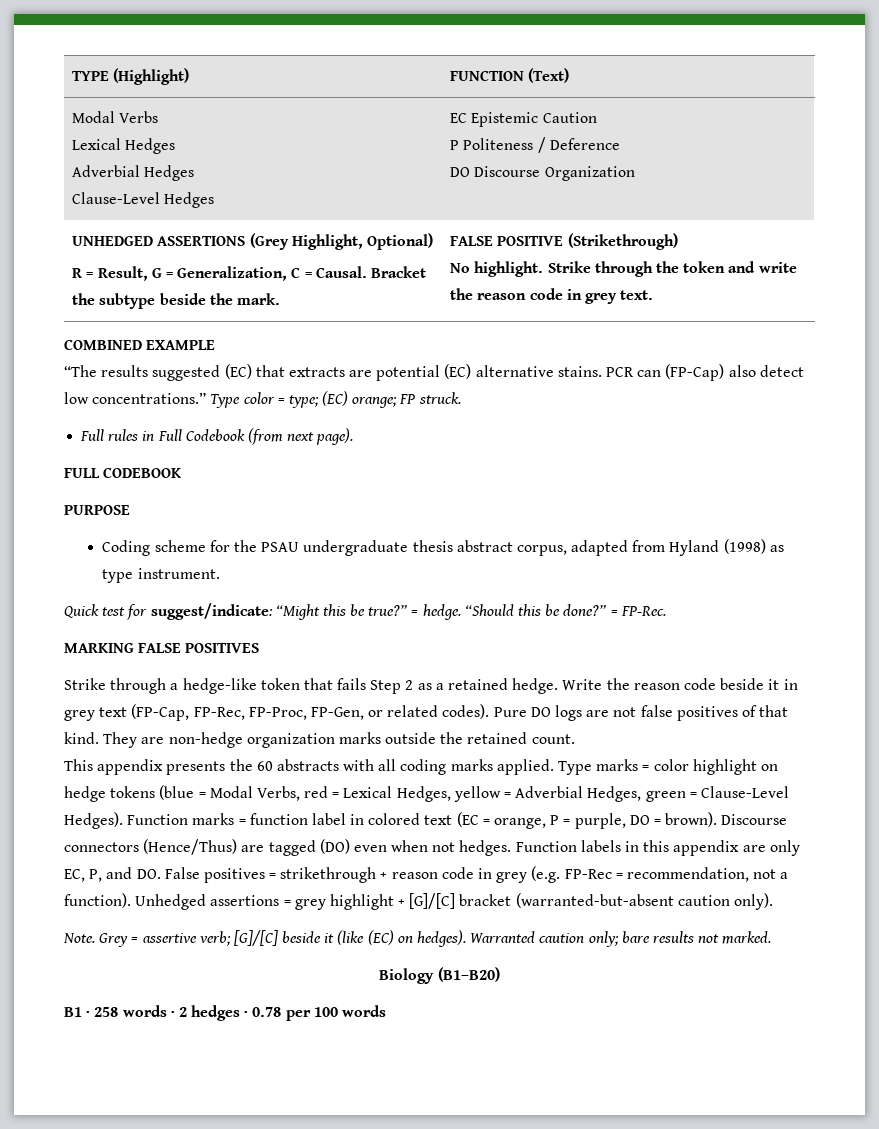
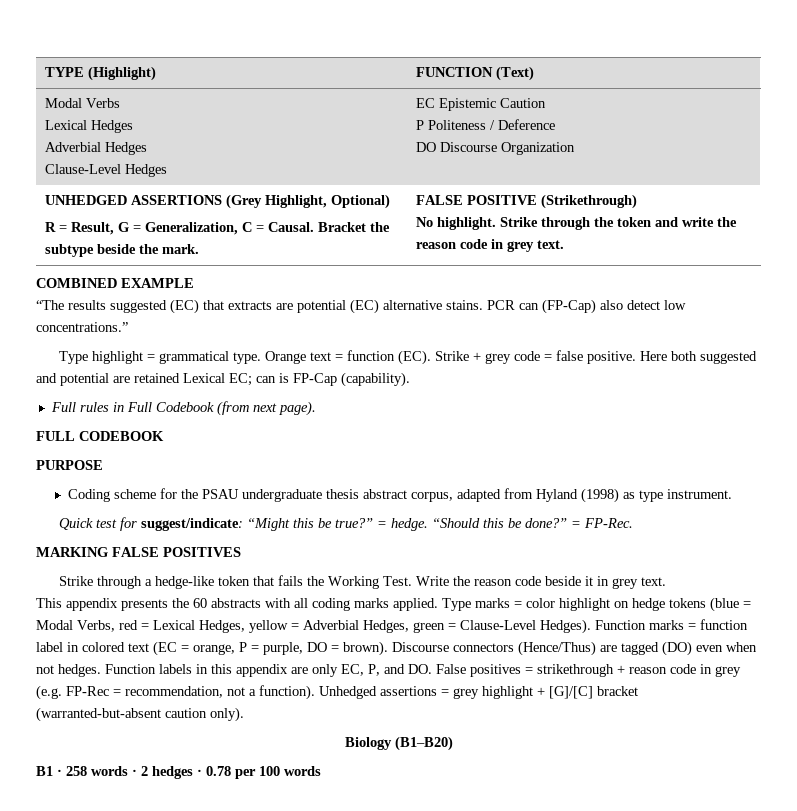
- PCR can (FP-Cap) also detect low concentrations.” Type color = type; (EC) orange; FP struck.
+ PCR can (FP-Cap) also detect low concentrations.”
+ Type highlight = grammatical type. Orange text = function (EC). Strike + grey code = false positive. Here both suggested and potential are retained Lexical EC; can is FP-Cap (capability).
- Strike through a hedge-like token that fails Step 2 as a retained hedge.
+ Strike through a hedge-like token that fails the Working Test.
- Write the reason code beside it in grey text (FP-Cap, FP-Rec, FP-Proc, FP-Gen, or related codes). Pure DO logs are not false positives of that kind. They are non-hedge organization marks outside the retained count.
+ Write the reason code beside it in grey text.
- Note. Grey = assertive verb; [G]/[C] beside it (like (EC) on hedges). Warranted caution only; bare results not marked.

